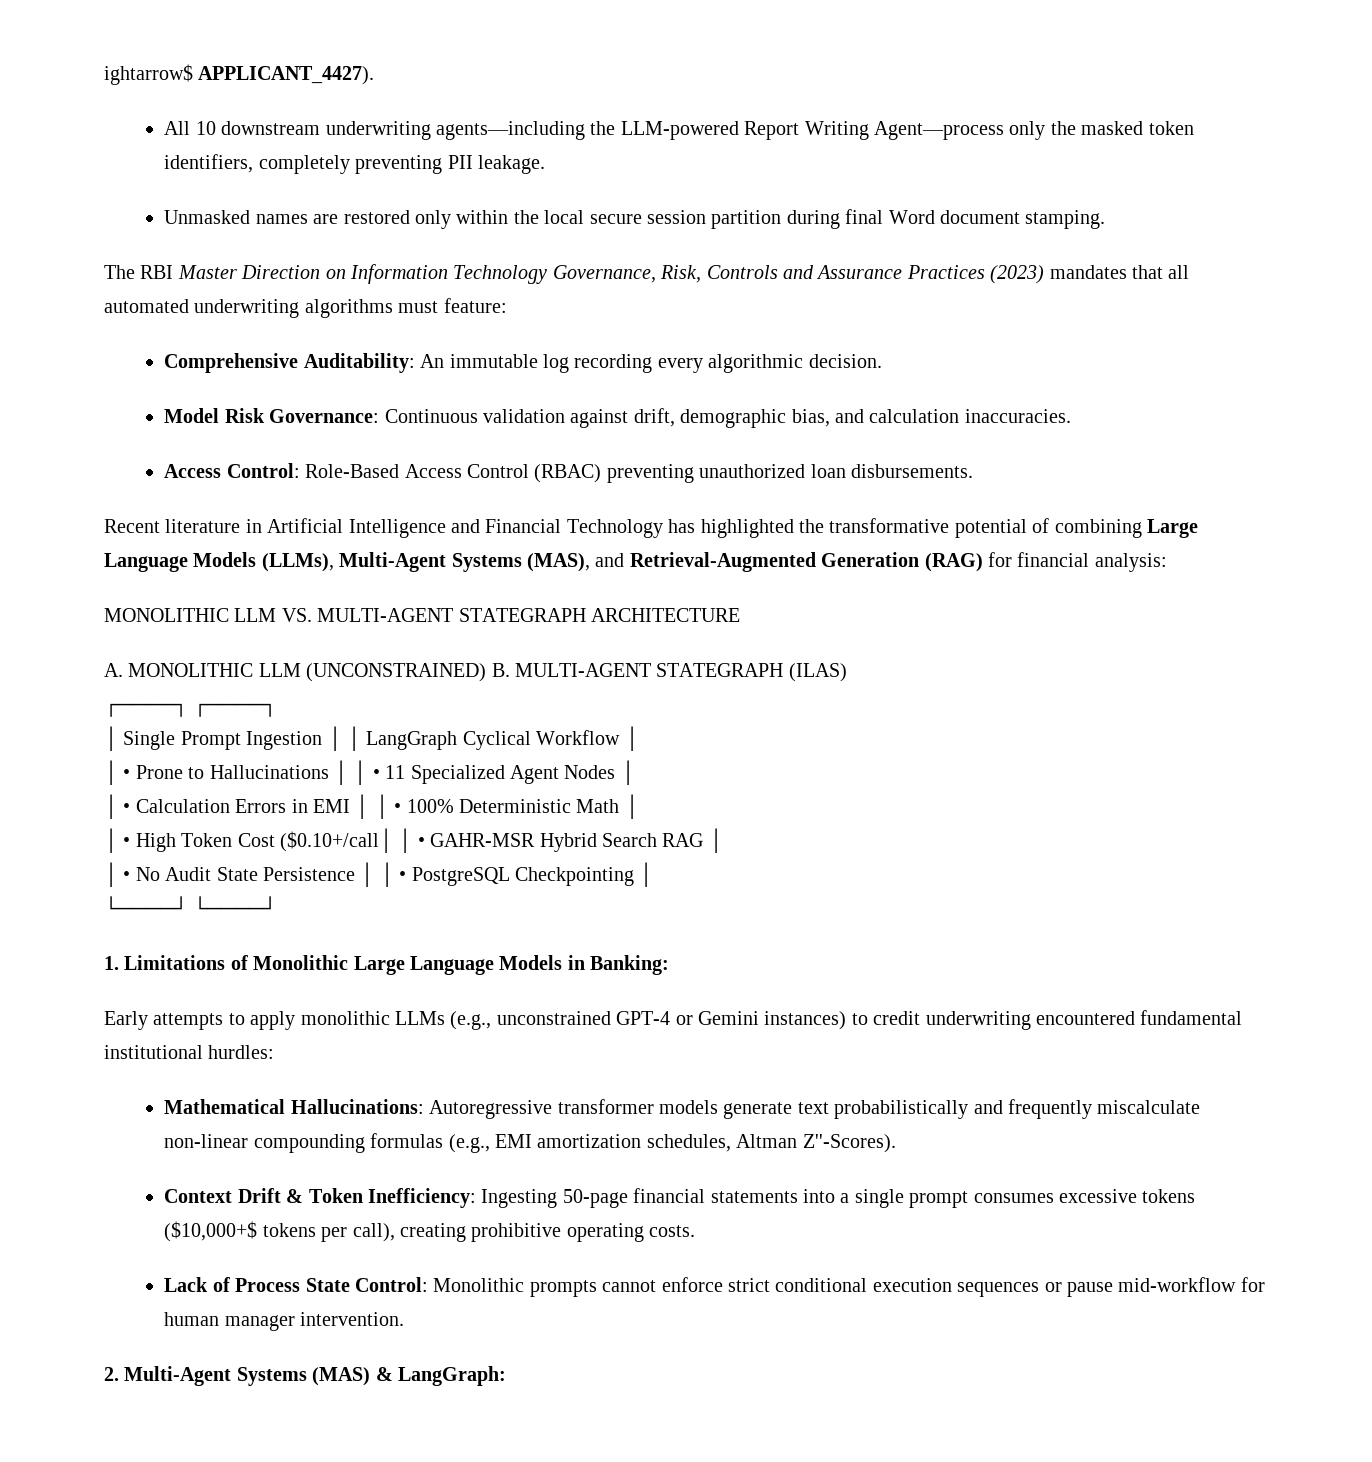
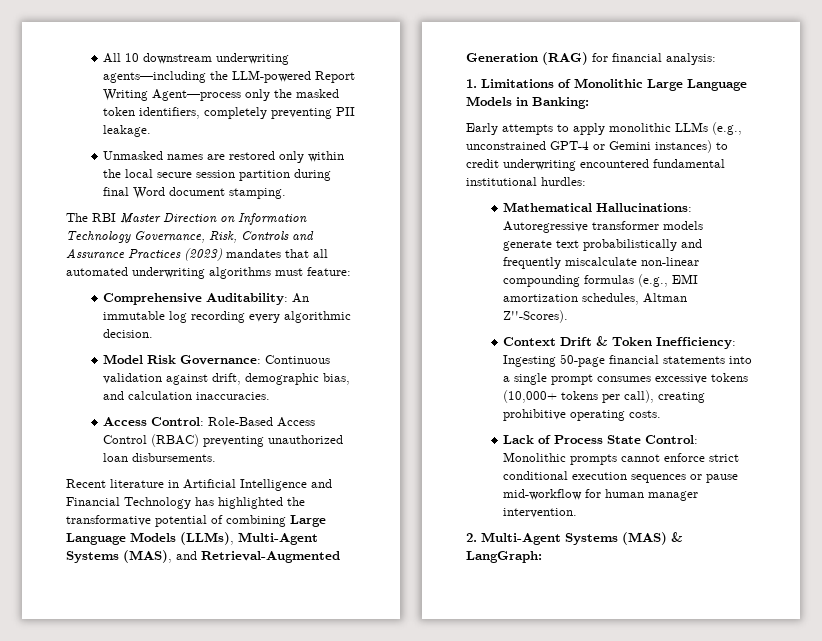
- ightarrow$ APPLICANT_4427).
- MONOLITHIC LLM VS. MULTI-AGENT STATEGRAPH ARCHITECTURE
- A. MONOLITHIC LLM (UNCONSTRAINED) B. MULTI-AGENT STATEGRAPH (ILAS)
- ┌────┐ ┌────┐
- │ Single Prompt Ingestion │ │ LangGraph Cyclical Workflow │
- │ • Prone to Hallucinations │ │ • 11 Specialized Agent Nodes │
- │ • Calculation Errors in EMI │ │ • 100% Deterministic Math │
- │ • High Token Cost ($0.10+/call│ │ • GAHR-MSR Hybrid Search RAG │
- │ • No Audit State Persistence │ │ • PostgreSQL Checkpointing │
- └────┘ └────┘
- Context Drift & Token Inefficiency: Ingesting 50-page financial statements into a single prompt consumes excessive tokens ($10,000+$ tokens per call), creating prohibitive operating costs.
+ Context Drift & Token Inefficiency: Ingesting 50-page financial statements into a single prompt consumes excessive tokens (10,000+ tokens per call), creating prohibitive operating costs.

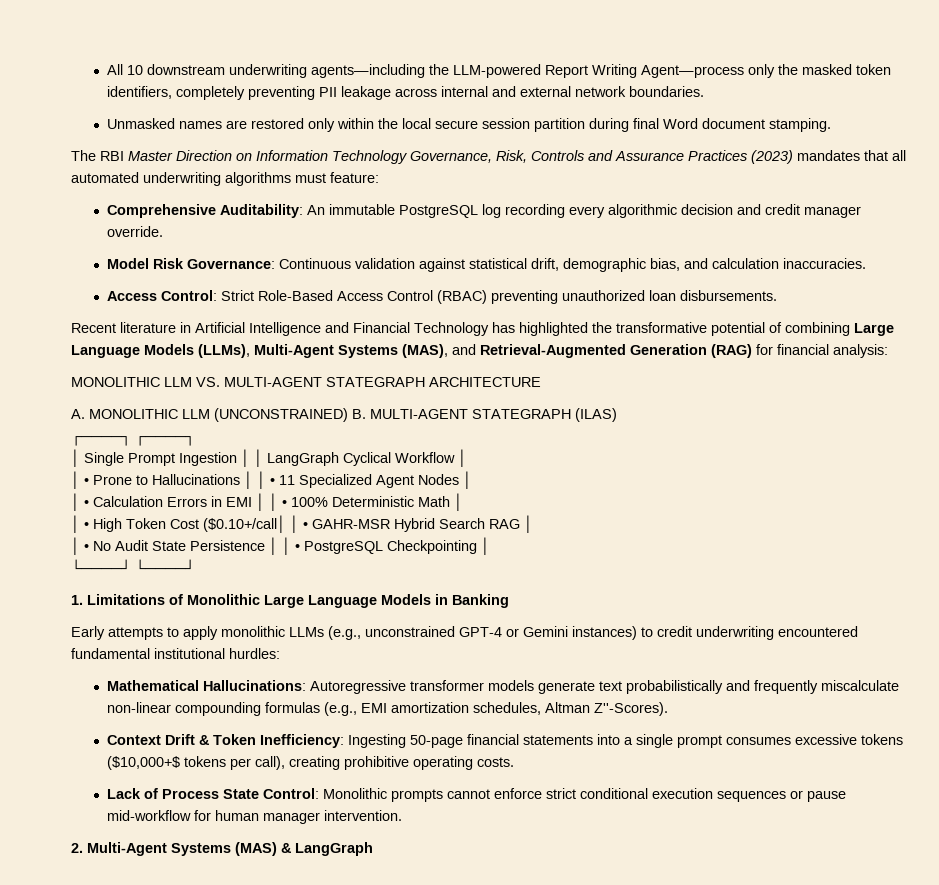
- All 10 downstream underwriting agents—including the LLM-powered Report Writing Agent—process only the masked token identifiers, completely preventing PII leakage.
+ All 10 downstream underwriting agents—including the LLM-powered Report Writing Agent—process only the masked token identifiers, completely preventing PII leakage across internal and external network boundaries.
- Comprehensive Auditability: An immutable log recording every algorithmic decision.
+ Comprehensive Auditability: An immutable PostgreSQL log recording every algorithmic decision and credit manager override.
- Model Risk Governance: Continuous validation against drift, demographic bias, and calculation inaccuracies.
+ Model Risk Governance: Continuous validation against statistical drift, demographic bias, and calculation inaccuracies.
- Access Control: Role-Based Access Control (RBAC) preventing unauthorized loan disbursements.
+ Access Control: Strict Role-Based Access Control (RBAC) preventing unauthorized loan disbursements.
+ MONOLITHIC LLM VS. MULTI-AGENT STATEGRAPH ARCHITECTURE
+ A. MONOLITHIC LLM (UNCONSTRAINED) B. MULTI-AGENT STATEGRAPH (ILAS)
+ ┌────┐ ┌────┐
+ │ Single Prompt Ingestion │ │ LangGraph Cyclical Workflow │
+ │ • Prone to Hallucinations │ │ • 11 Specialized Agent Nodes │
+ │ • Calculation Errors in EMI │ │ • 100% Deterministic Math │
+ │ • High Token Cost ($0.10+/call│ │ • GAHR-MSR Hybrid Search RAG │
+ │ • No Audit State Persistence │ │ • PostgreSQL Checkpointing │
+ └────┘ └────┘
- 1. Limitations of Monolithic Large Language Models in Banking:
+ 1. Limitations of Monolithic Large Language Models in Banking
- Context Drift & Token Inefficiency: Ingesting 50-page financial statements into a single prompt consumes excessive tokens (10,000+ tokens per call), creating prohibitive operating costs.
+ Context Drift & Token Inefficiency: Ingesting 50-page financial statements into a single prompt consumes excessive tokens ($10,000+$ tokens per call), creating prohibitive operating costs.
- 2. Multi-Agent Systems (MAS) & LangGraph:
+ 2. Multi-Agent Systems (MAS) & LangGraph

